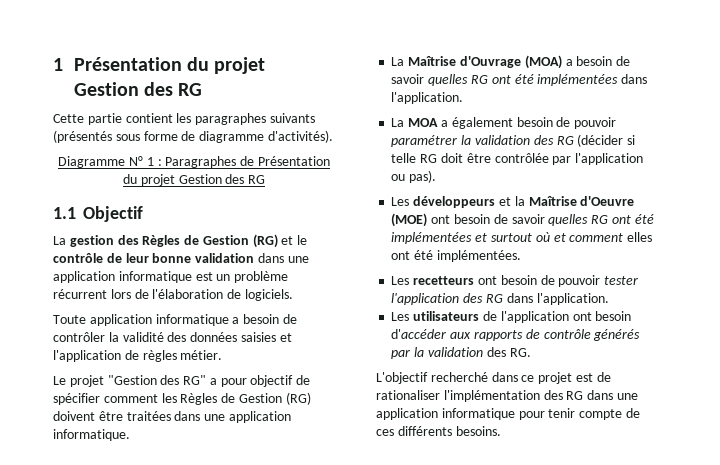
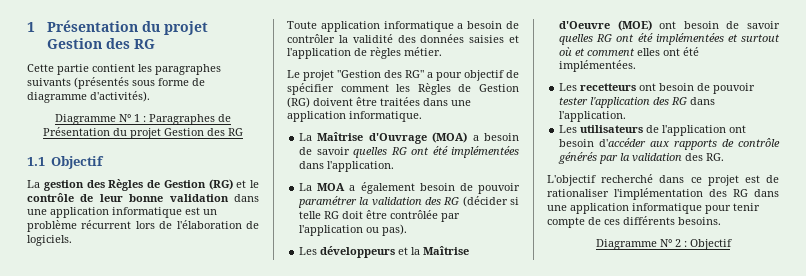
+ Diagramme N° 2 : Objectif

